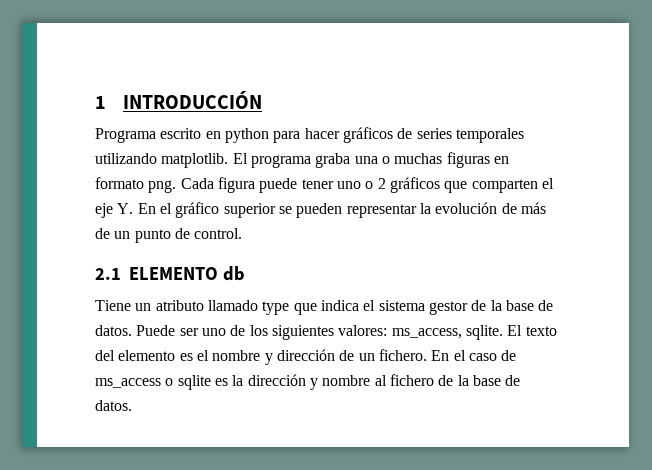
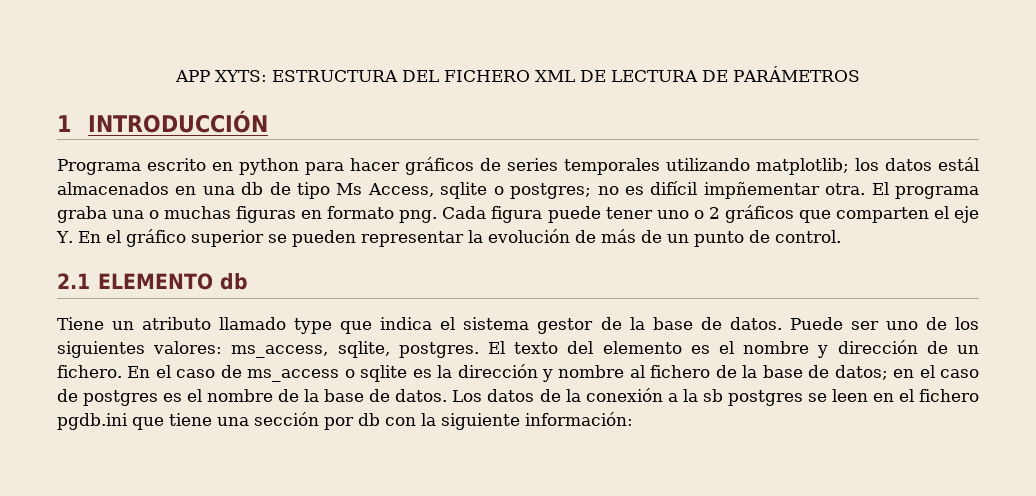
+ APP XYTS: ESTRUCTURA DEL FICHERO XML DE LECTURA DE PARÁMETROS
- Programa escrito en python para hacer gráficos de series temporales utilizando matplotlib.
+ Programa escrito en python para hacer gráficos de series temporales utilizando matplotlib; los datos estál almacenados en una db de tipo Ms Access, sqlite o postgres; no es difícil impñementar otra.
- Puede ser uno de los siguientes valores: ms_access, sqlite.
+ Puede ser uno de los siguientes valores: ms_access, sqlite, postgres.
- En el caso de ms_access o sqlite es la dirección y nombre al fichero de la base de datos.
+ En el caso de ms_access o sqlite es la dirección y nombre al fichero de la base de datos; en el caso de postgres es el nombre de la base de datos. Los datos de la conexión a la sb postgres se leen en el fichero pgdb.ini que tiene una sección por db con la siguiente información:

